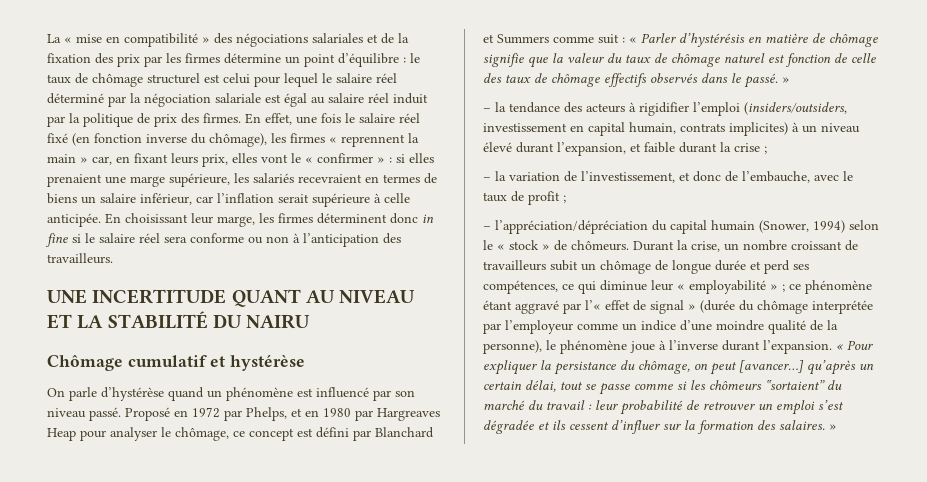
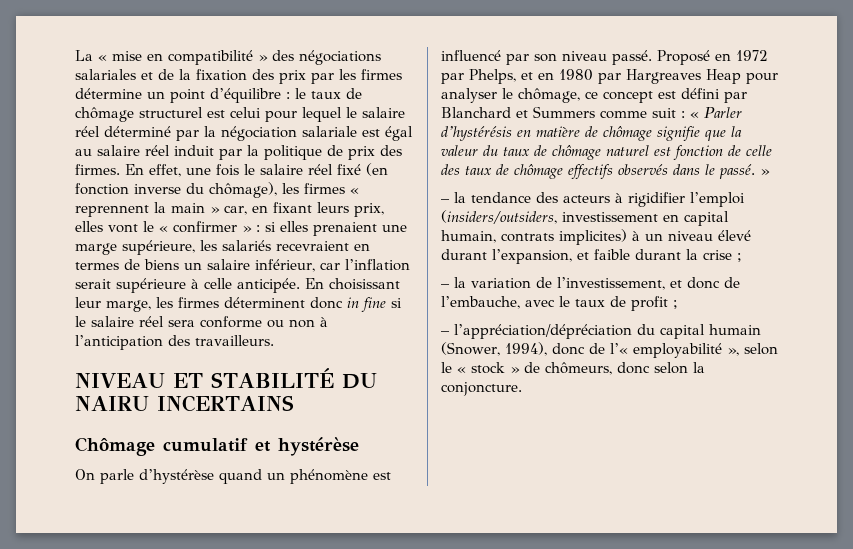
- UNE INCERTITUDE QUANT AU NIVEAU ET LA STABILITÉ DU NAIRU
+ NIVEAU ET STABILITÉ DU NAIRU INCERTAINS
- – l’appréciation/dépréciation du capital humain (Snower, 1994) selon le « stock » de chômeurs. Durant la crise, un nombre croissant de travailleurs subit un chômage de longue durée et perd ses compétences, ce qui diminue leur « employabilité » ; ce phénomène étant aggravé par l’« effet de signal » (durée du chômage interprétée par l’employeur comme un indice d’une moindre qualité de la personne), le phénomène joue à l’inverse durant l’expansion. « Pour expliquer la persistance du chômage, on peut [avancer…] qu’après un certain délai, tout se passe comme si les chômeurs ‟sortaient” du marché du travail : leur probabilité de retrouver un emploi s’est dégradée et ils cessent d’influer sur la formation des salaires. »
+ – l’appréciation/dépréciation du capital humain (Snower, 1994), donc de l’« employabilité », selon le « stock » de chômeurs, donc selon la conjoncture.

